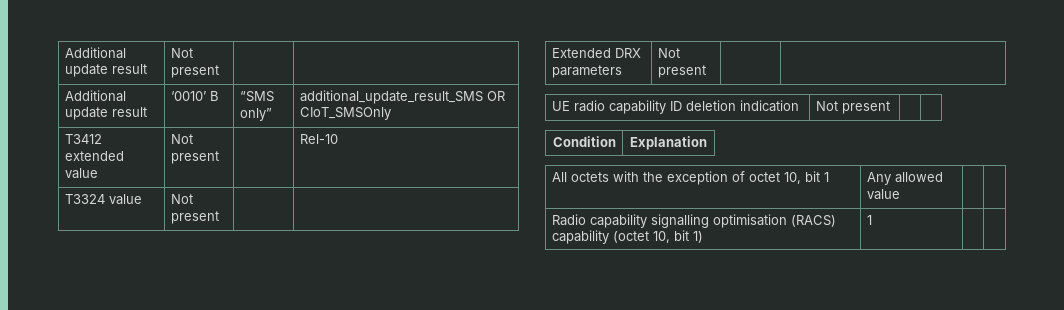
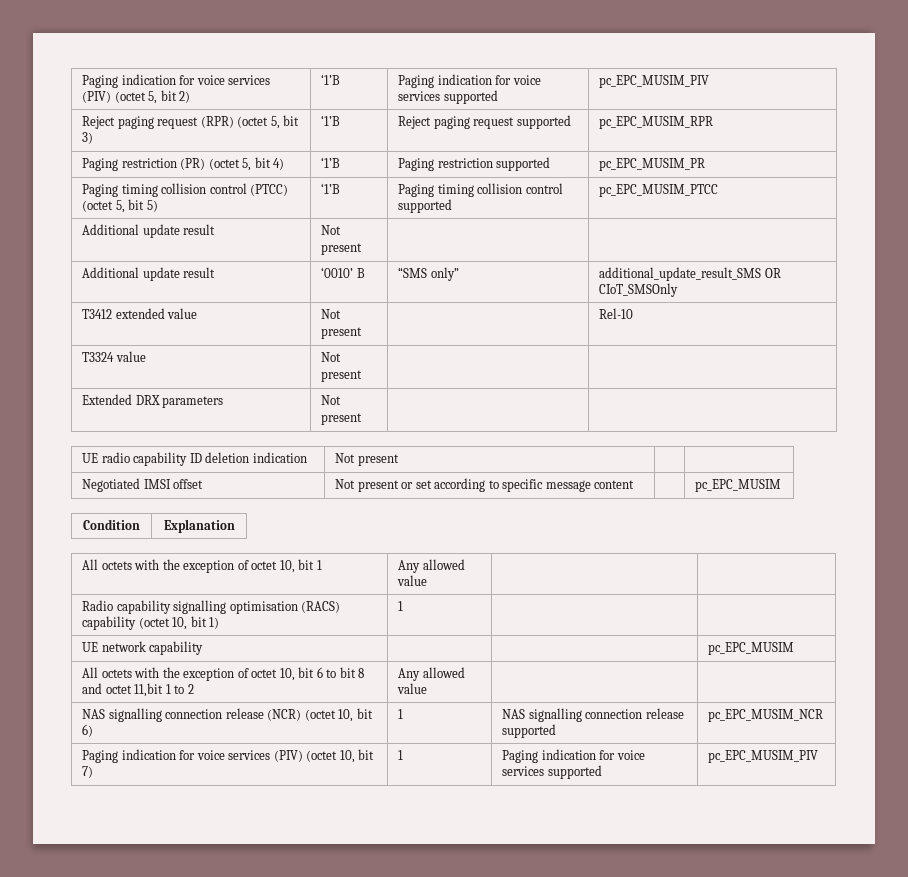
+ Paging indication for voice services (PIV) (octet 5, bit 2) | ‘1’B | Paging indication for voice services supported | pc_EPC_MUSIM_PIV
+ Reject paging request (RPR) (octet 5, bit 3) | ‘1’B | Reject paging request supported | pc_EPC_MUSIM_RPR
+ Paging restriction (PR) (octet 5, bit 4) | ‘1’B | Paging restriction supported | pc_EPC_MUSIM_PR
+ Paging timing collision control (PTCC) (octet 5, bit 5) | ‘1’B | Paging timing collision control supported | pc_EPC_MUSIM_PTCC
+ Negotiated IMSI offset | Not present or set according to specific message content | | pc_EPC_MUSIM
+ UE network capability | | | pc_EPC_MUSIM
+ All octets with the exception of octet 10, bit 6 to bit 8 and octet 11,bit 1 to 2 | Any allowed value | |
+ NAS signalling connection release (NCR) (octet 10, bit 6) | 1 | NAS signalling connection release supported | pc_EPC_MUSIM_NCR
+ Paging indication for voice services (PIV) (octet 10, bit 7) | 1 | Paging indication for voice services supported | pc_EPC_MUSIM_PIV

